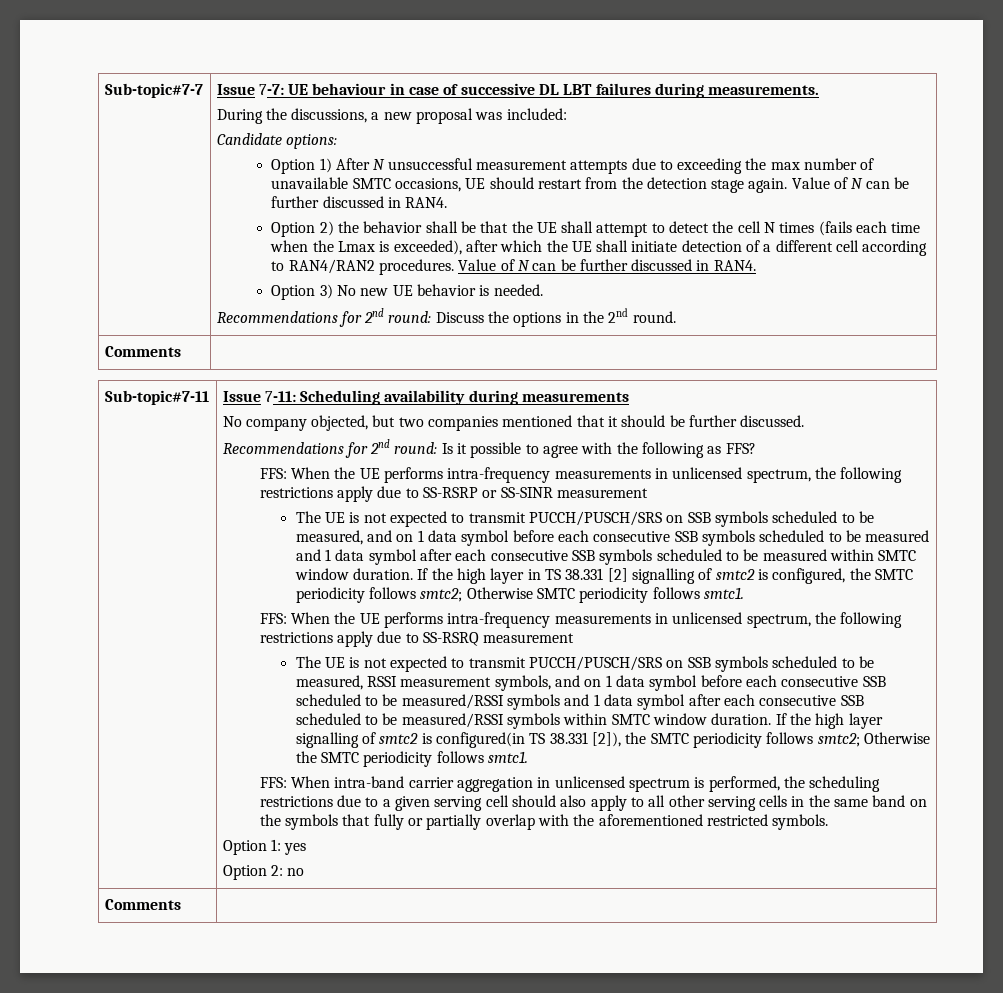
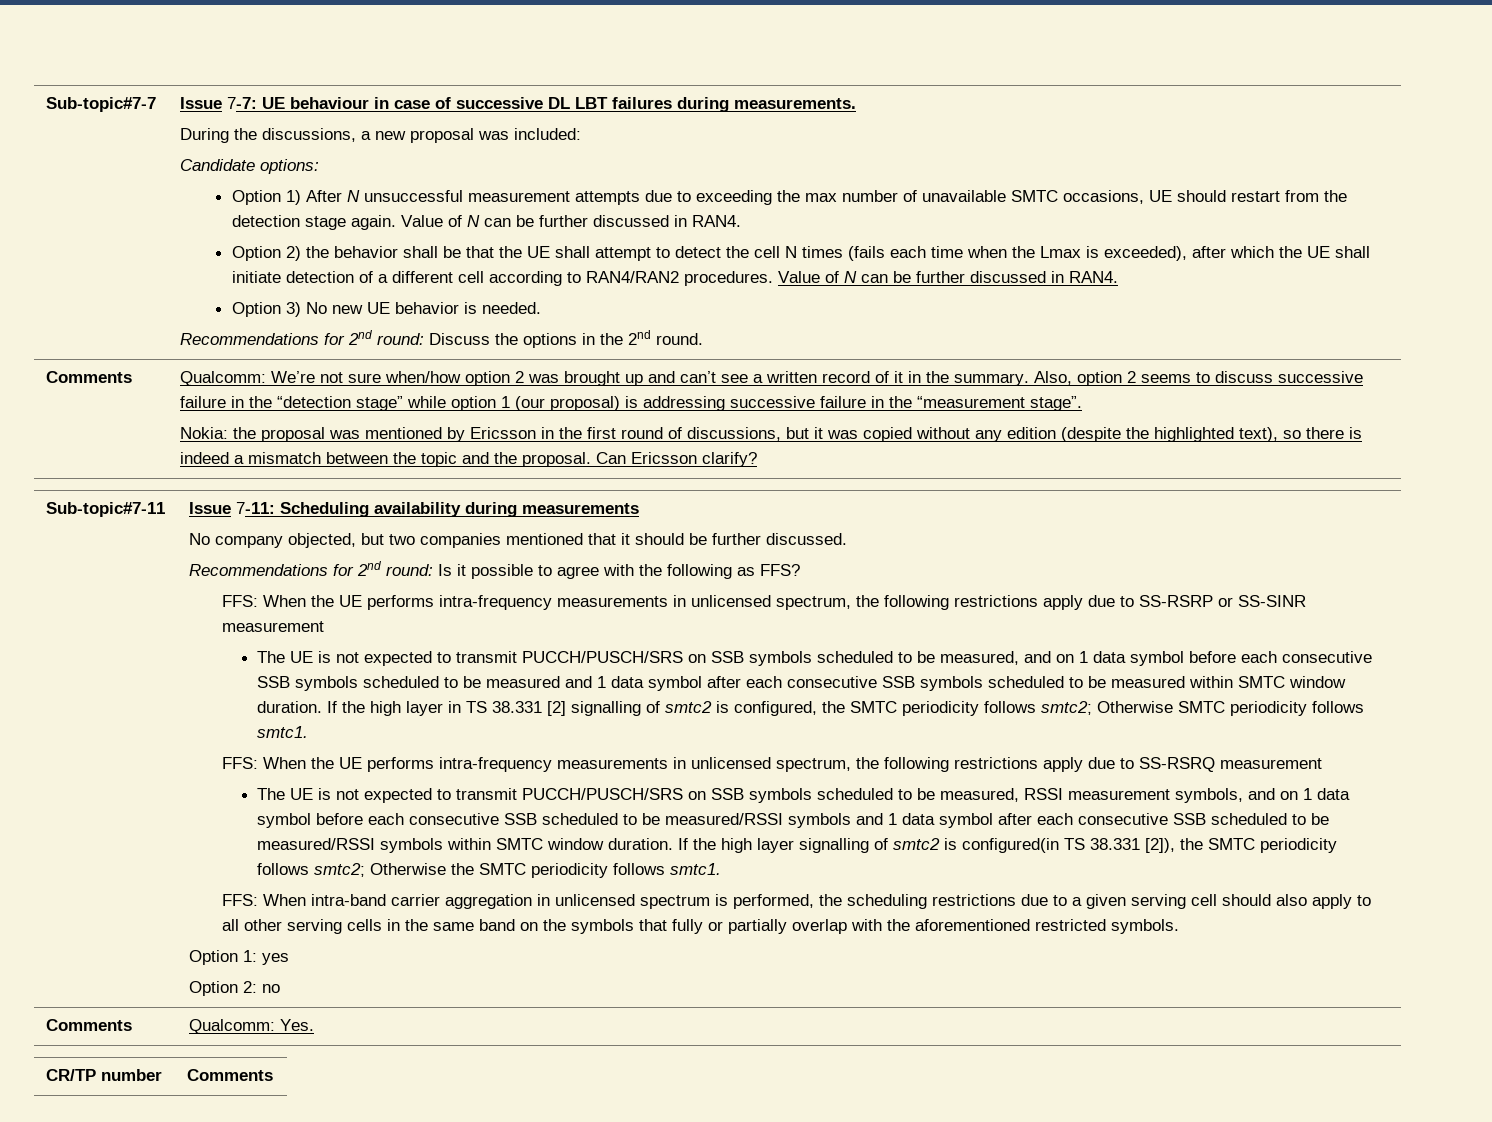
+ Qualcomm: We’re not sure when/how option 2 was brought up and can’t see a written record of it in the summary. Also, option 2 seems to discuss successive failure in the “detection stage” while option 1 (our proposal) is addressing successive failure in the “measurement stage”.
+ Nokia: the proposal was mentioned by Ericsson in the first round of discussions, but it was copied without any edition (despite the highlighted text), so there is indeed a mismatch between the topic and the proposal. Can Ericsson clarify?
  Option 2: no
- Comments |
+ Comments | Qualcomm: Yes.
+ CR/TP number | Comments

